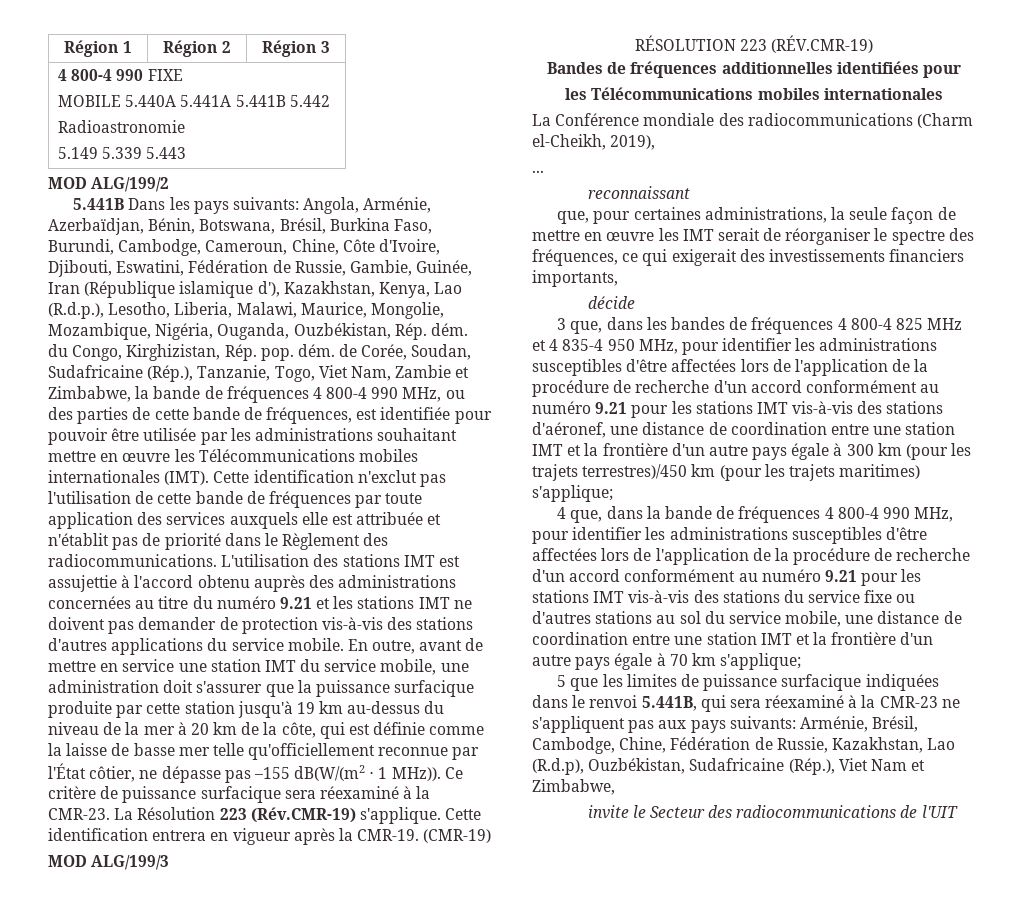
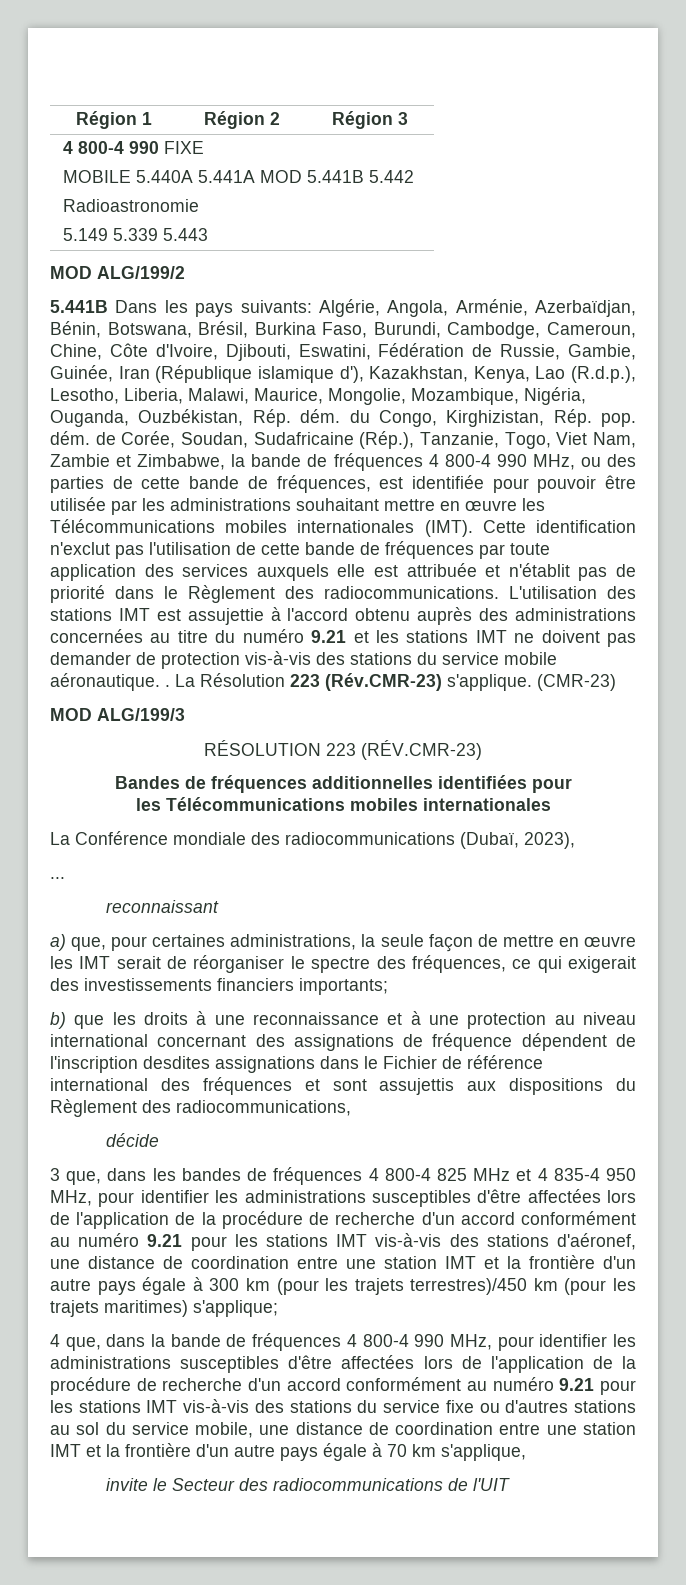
  4 800-4 990 FIXE
- MOBILE 5.440A 5.441A 5.441B 5.442
+ MOBILE 5.440A 5.441A MOD 5.441B 5.442
- Angola, Arménie, Azerbaïdjan, Bénin, Botswana, Brésil, Burkina Faso, Burundi, Cambodge, Cameroun, Chine, Côte d'Ivoire, Djibouti, Eswatini, Fédération de Russie, Gambie, Guinée, Iran (République islamique d'), Kazakhstan, Kenya, Lao (R.d.p.), Lesotho, Liberia, Malawi, Maurice, Mongolie, Mozambique, Nigéria, Ouganda, Ouzbékistan, Rép. dém. du Congo, Kirghizistan, Rép. pop. dém. de Corée, Soudan, Sudafricaine (Rép.), Tanzanie, Togo, Viet Nam, Zambie et Zimbabwe, la bande de fréquences 4 800-4 990 MHz, ou des parties de cette bande de fréquences, est identifiée pour pouvoir être utilisée par les administrations souhaitant mettre en œuvre les Télécommunications mobiles internationales (IMT).
+ Algérie, Angola, Arménie, Azerbaïdjan, Bénin, Botswana, Brésil, Burkina Faso, Burundi, Cambodge, Cameroun, Chine, Côte d'Ivoire, Djibouti, Eswatini, Fédération de Russie, Gambie, Guinée, Iran (République islamique d'), Kazakhstan, Kenya, Lao (R.d.p.), Lesotho, Liberia, Malawi, Maurice, Mongolie, Mozambique, Nigéria, Ouganda, Ouzbékistan, Rép. dém. du Congo, Kirghizistan, Rép. pop. dém. de Corée, Soudan, Sudafricaine (Rép.), Tanzanie, Togo, Viet Nam, Zambie et Zimbabwe, la bande de fréquences 4 800-4 990 MHz, ou des parties de cette bande de fréquences, est identifiée pour pouvoir être utilisée par les administrations souhaitant mettre en œuvre les Télécommunications mobiles internationales (IMT).
- L'utilisation des stations IMT est assujettie à l'accord obtenu auprès des administrations concernées au titre du numéro 9.21 et les stations IMT ne doivent pas demander de protection vis-à-vis des stations d'autres applications du service mobile. En outre, avant de mettre en service une station IMT du service mobile, une administration doit s'assurer que la puissance surfacique produite par cette station jusqu'à 19 km au-dessus du niveau de la mer à 20 km de la côte, qui est définie comme la laisse de basse mer telle qu'officiellement reconnue par l'État côtier, ne dépasse pas –155 dB(W/(m2 ⋅ 1 MHz)). Ce critère de puissance surfacique sera réexaminé à la CMR-23. La Résolution 223 (Rév.CMR-19) s'applique. Cette identification entrera en vigueur après la CMR-19. (CMR-19)
+ L'utilisation des stations IMT est assujettie à l'accord obtenu auprès des administrations concernées au titre du numéro 9.21 et les stations IMT ne doivent pas demander de protection vis-à-vis des stations du service mobile aéronautique. . La Résolution 223 (Rév.CMR-23) s'applique. (CMR-23)
- RÉSOLUTION 223 (RÉV.CMR-19)
+ RÉSOLUTION 223 (RÉV.CMR-23)
- La Conférence mondiale des radiocommunications (Charm el-Cheikh, 2019),
+ La Conférence mondiale des radiocommunications (Dubaï, 2023),
- que, pour certaines administrations, la seule façon de mettre en œuvre les IMT serait de réorganiser le spectre des fréquences, ce qui exigerait des investissements financiers importants,
+ a) que, pour certaines administrations, la seule façon de mettre en œuvre les IMT serait de réorganiser le spectre des fréquences, ce qui exigerait des investissements financiers importants;
+ b) que les droits à une reconnaissance et à une protection au niveau international concernant des assignations de fréquence dépendent de l'inscription desdites assignations dans le Fichier de référence international des fréquences et sont assujettis aux dispositions du Règlement des radiocommunications,
- 4 que, dans la bande de fréquences 4 800-4 990 MHz, pour identifier les administrations susceptibles d'être affectées lors de l'application de la procédure de recherche d'un accord conformément au numéro 9.21 pour les stations IMT vis-à-vis des stations du service fixe ou d'autres stations au sol du service mobile, une distance de coordination entre une station IMT et la frontière d'un autre pays égale à 70 km s'applique;
- 5 que les limites de puissance surfacique indiquées dans le renvoi 5.441B, qui sera réexaminé à la CMR-23 ne s'appliquent pas aux pays suivants: Arménie, Brésil, Cambodge, Chine, Fédération de Russie, Kazakhstan, Lao (R.d.p), Ouzbékistan, Sudafricaine (Rép.), Viet Nam et Zimbabwe,
+ 4 que, dans la bande de fréquences 4 800-4 990 MHz, pour identifier les administrations susceptibles d'être affectées lors de l'application de la procédure de recherche d'un accord conformément au numéro 9.21 pour les stations IMT vis-à-vis des stations du service fixe ou d'autres stations au sol du service mobile, une distance de coordination entre une station IMT et la frontière d'un autre pays égale à 70 km s'applique,

